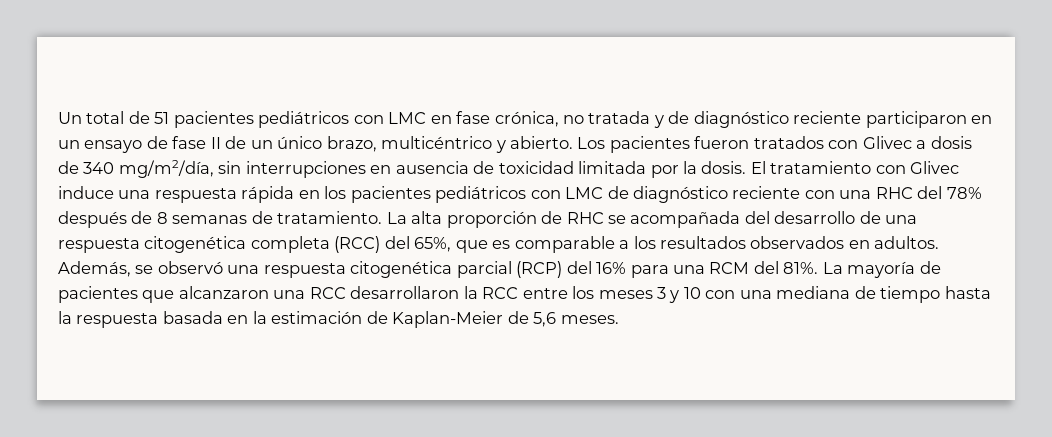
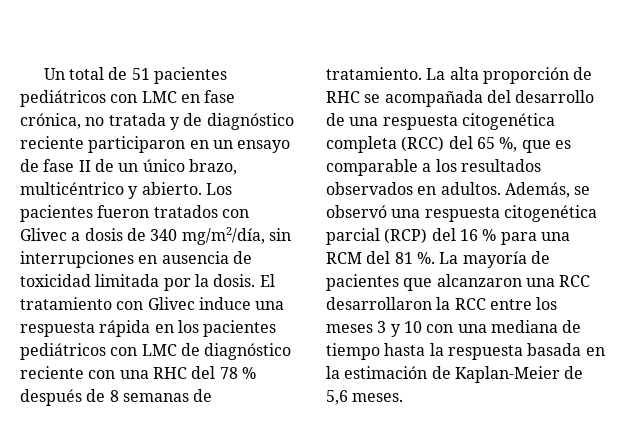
- El tratamiento con Glivec induce una respuesta rápida en los pacientes pediátricos con LMC de diagnóstico reciente con una RHC del 78% después de 8 semanas de tratamiento.
+ El tratamiento con Glivec induce una respuesta rápida en los pacientes pediátricos con LMC de diagnóstico reciente con una RHC del 78 % después de 8 semanas de tratamiento.
- La alta proporción de RHC se acompañada del desarrollo de una respuesta citogenética completa (RCC) del 65%, que es comparable a los resultados observados en adultos.
+ La alta proporción de RHC se acompañada del desarrollo de una respuesta citogenética completa (RCC) del 65 %, que es comparable a los resultados observados en adultos.
- Además, se observó una respuesta citogenética parcial (RCP) del 16% para una RCM del 81%.
+ Además, se observó una respuesta citogenética parcial (RCP) del 16 % para una RCM del 81 %.

